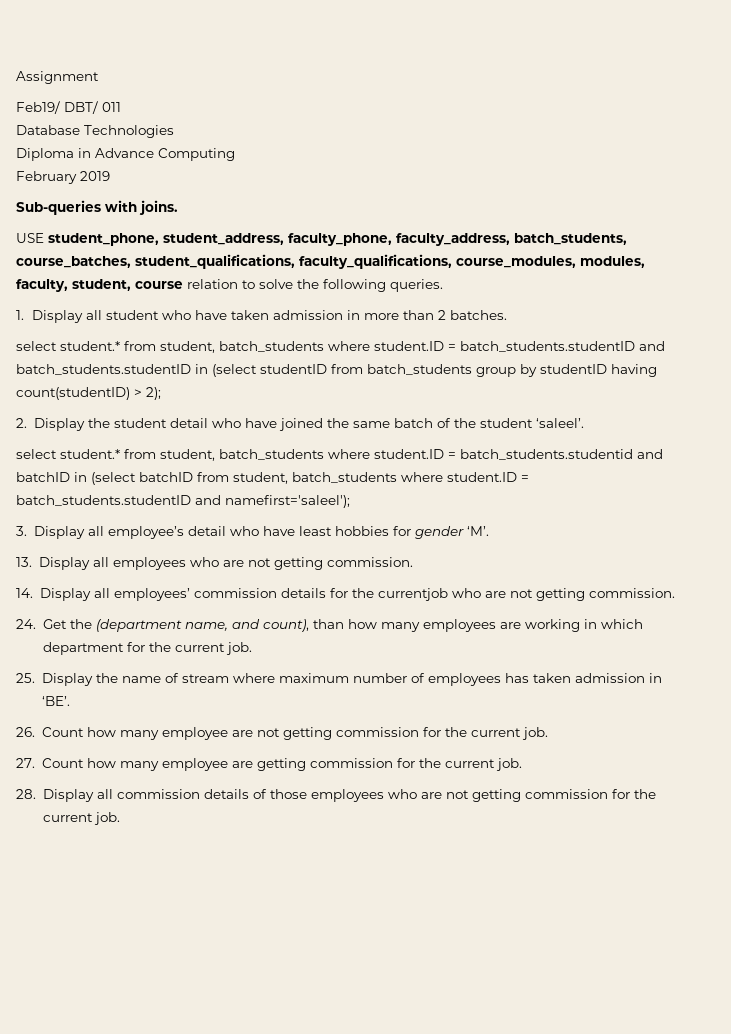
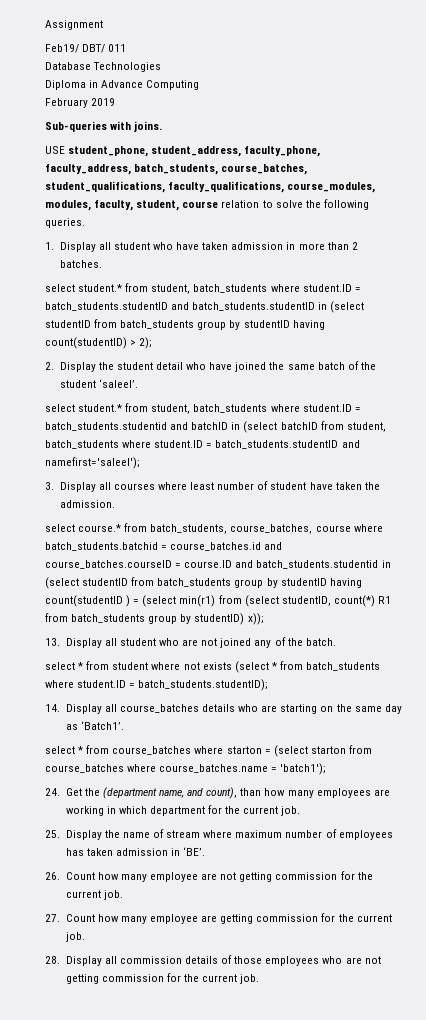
- 3. Display all employee’s detail who have least hobbies for gender ‘M’.
+ 3. Display all courses where least number of student have taken the admission.
+ select course.* from batch_students, course_batches, course where batch_students.batchid = course_batches.id and course_batches.courseID = course.ID and batch_students.studentid in (select studentID from batch_students group by studentID having count(studentID ) = (select min(r1) from (select studentID, count(*) R1 from batch_students group by studentID) x));
- 13. Display all employees who are not getting commission.
- 14. Display all employees’ commission details for the currentjob who are not getting commission.
+ 13. Display all student who are not joined any of the batch.
+ select * from student where not exists (select * from batch_students where student.ID = batch_students.studentID);
+ 14. Display all course_batches details who are starting on the same day as ‘Batch1’.
+ select * from course_batches where starton = (select starton from course_batches where course_batches.name = 'batch1');

